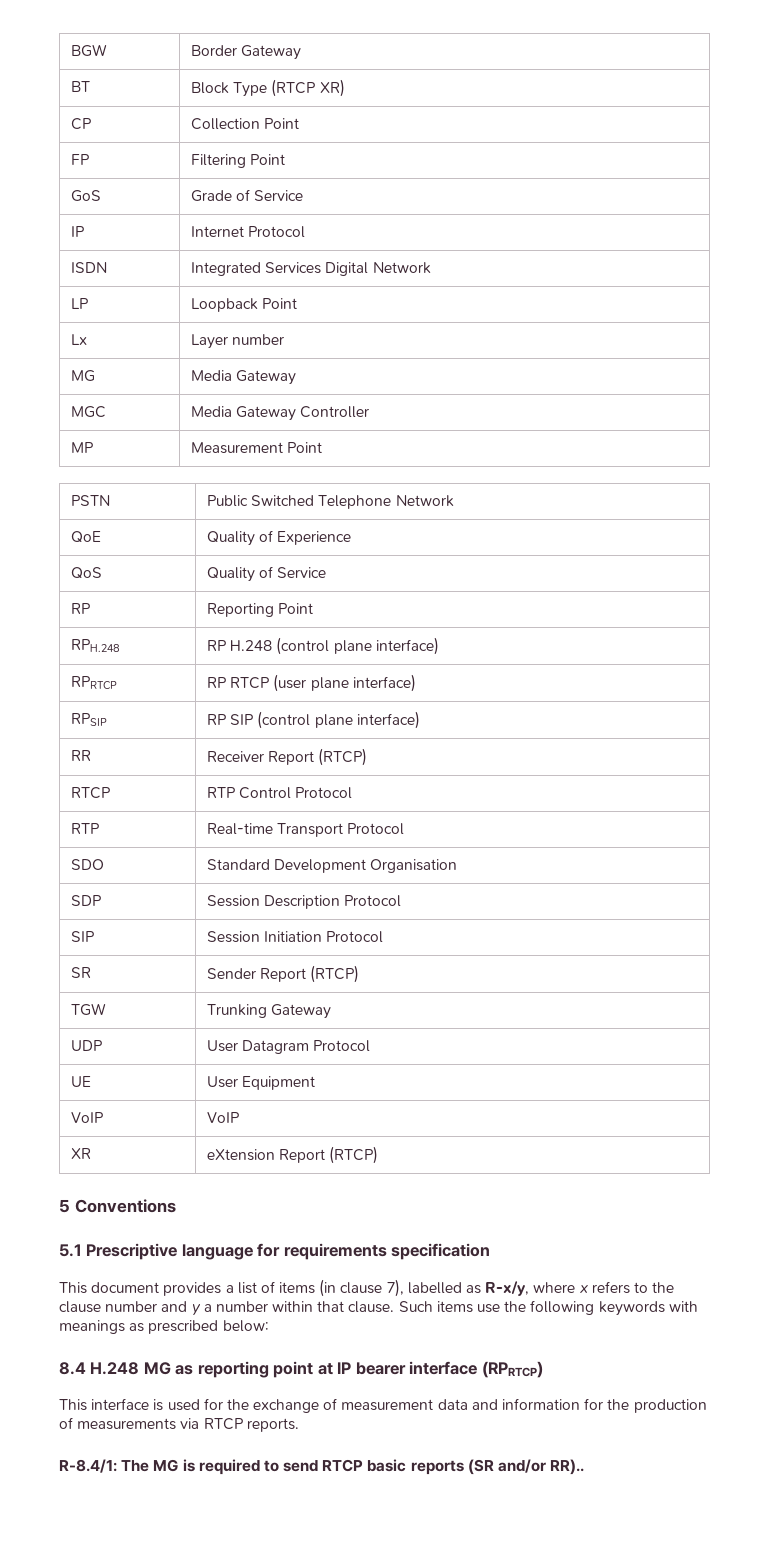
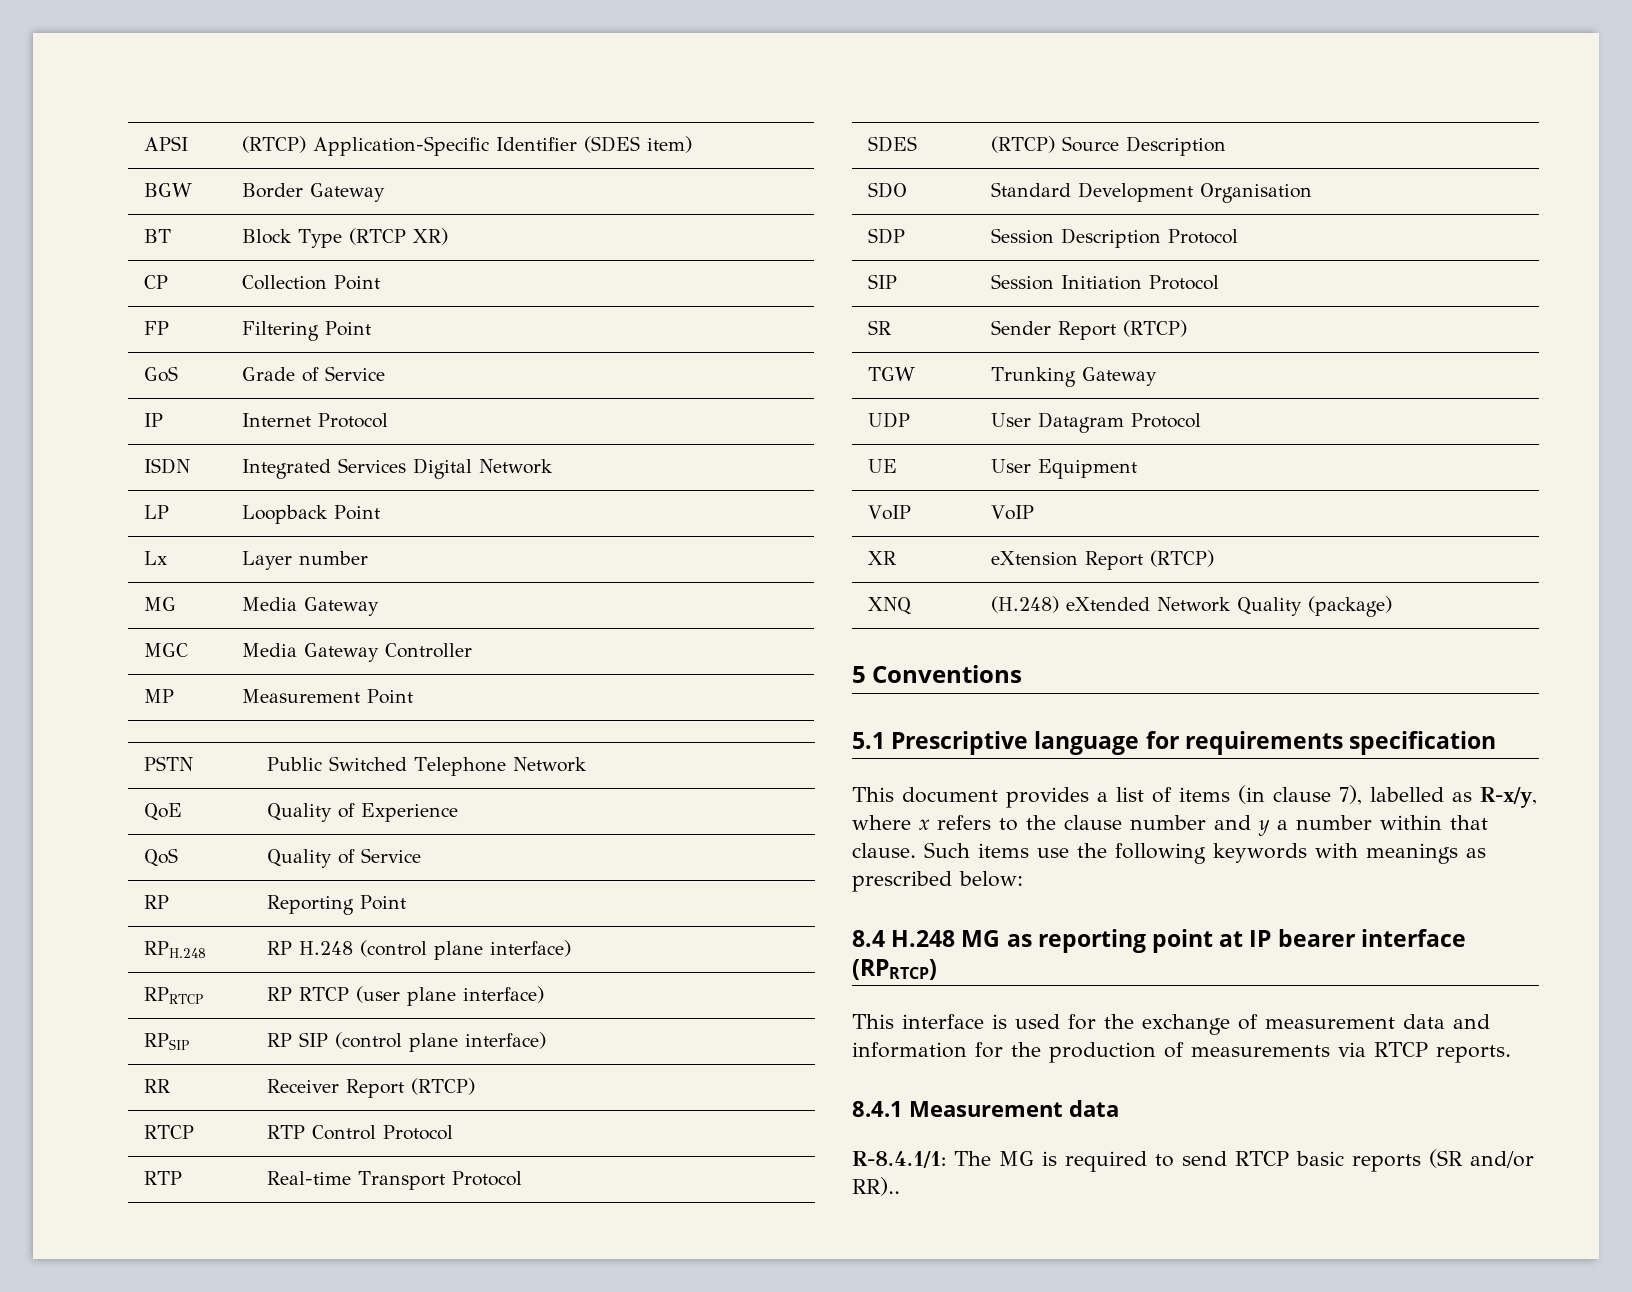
+ APSI | (RTCP) Application-Specific Identifier (SDES item)
+ SDES | (RTCP) Source Description
+ XNQ | (H.248) eXtended Network Quality (package)
- R-8.4/1: The MG is required to send RTCP basic reports (SR and/or RR)..
+ 8.4.1 Measurement data
+ R-8.4.1/1: The MG is required to send RTCP basic reports (SR and/or RR)..

